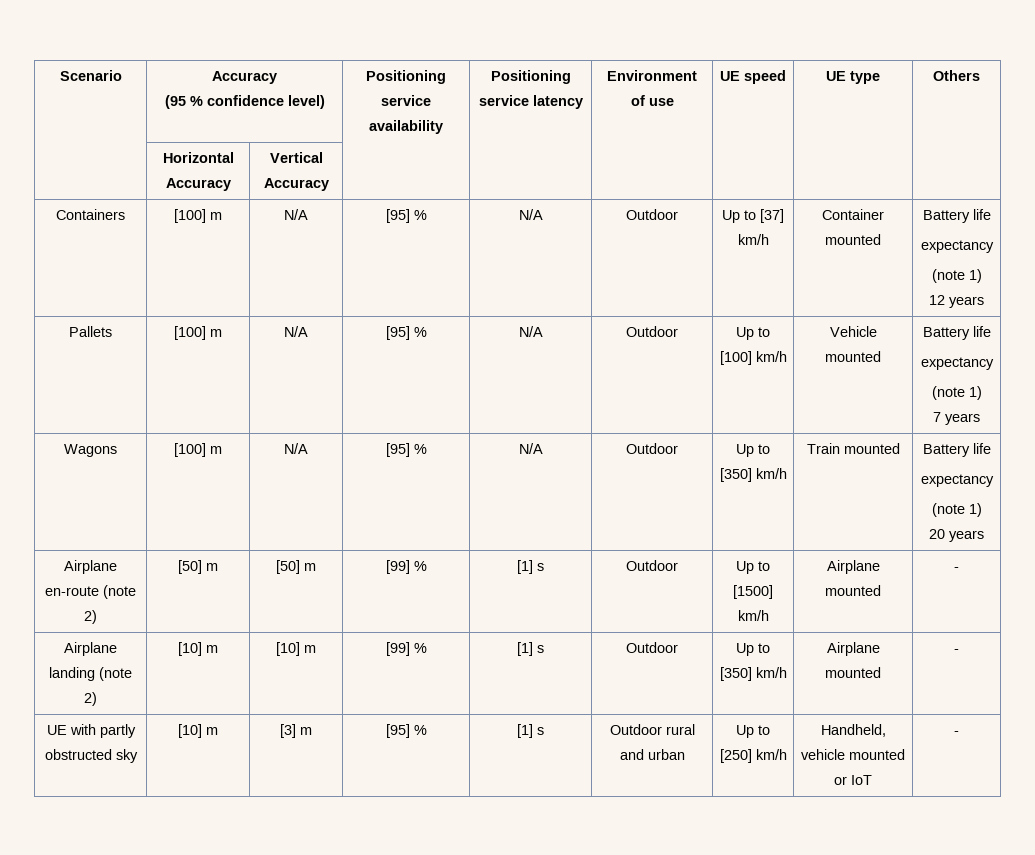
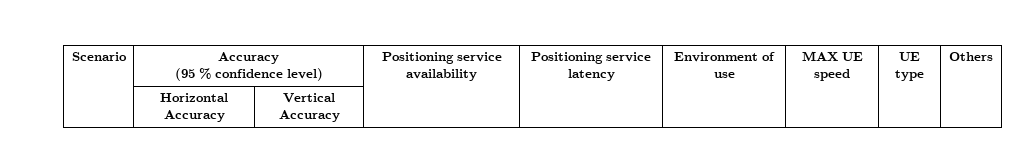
  Scenario | Accuracy
- (95 % confidence level) | Positioning service availability | Positioning service latency | Environment of use | UE speed | UE type | Others
+ (95 % confidence level) | Positioning service availability | Positioning service latency | Environment of use | MAX UE speed | UE type | Others
- Containers | [100] m | N/A | [95] % | N/A | Outdoor | Up to [37] km/h | Container mounted | Battery life
- expectancy
- (note 1)
- 12 years
- Pallets | [100] m | N/A | [95] % | N/A | Outdoor | Up to [100] km/h | Vehicle mounted | Battery life
- expectancy
- (note 1)
- 7 years
- Wagons | [100] m | N/A | [95] % | N/A | Outdoor | Up to [350] km/h | Train mounted | Battery life
- expectancy
- (note 1)
- 20 years
- Airplane en-route (note 2) | [50] m | [50] m | [99] % | [1] s | Outdoor | Up to [1500] km/h | Airplane mounted | -
- Airplane landing (note 2) | [10] m | [10] m | [99] % | [1] s | Outdoor | Up to [350] km/h | Airplane mounted | -
- UE with partly obstructed sky | [10] m | [3] m | [95] % | [1] s | Outdoor rural and urban | Up to [250] km/h | Handheld, vehicle mounted or IoT | -

